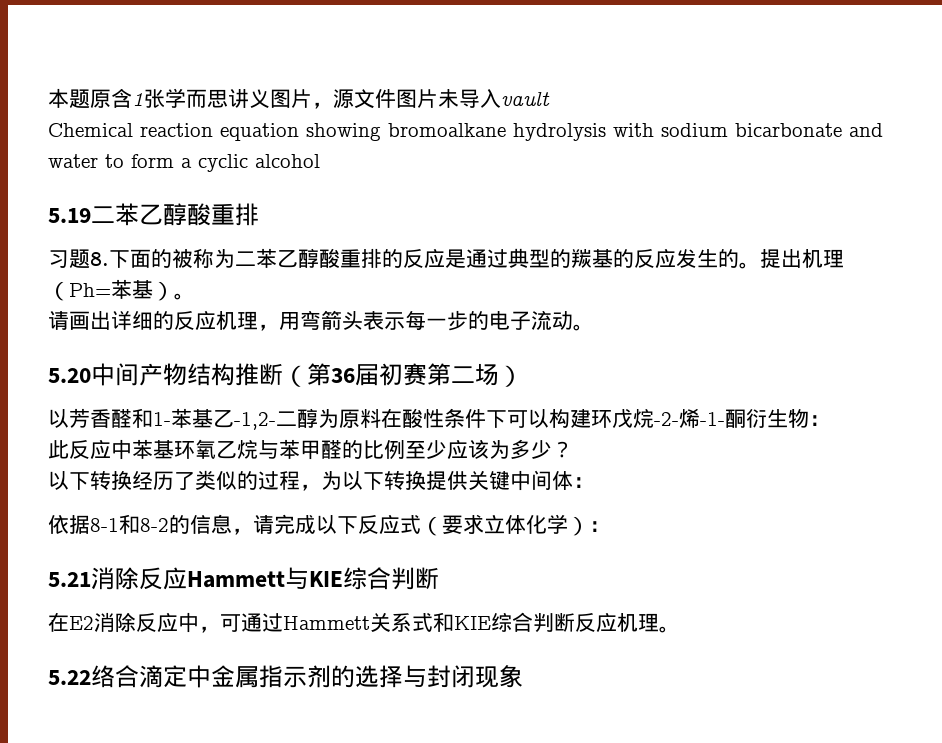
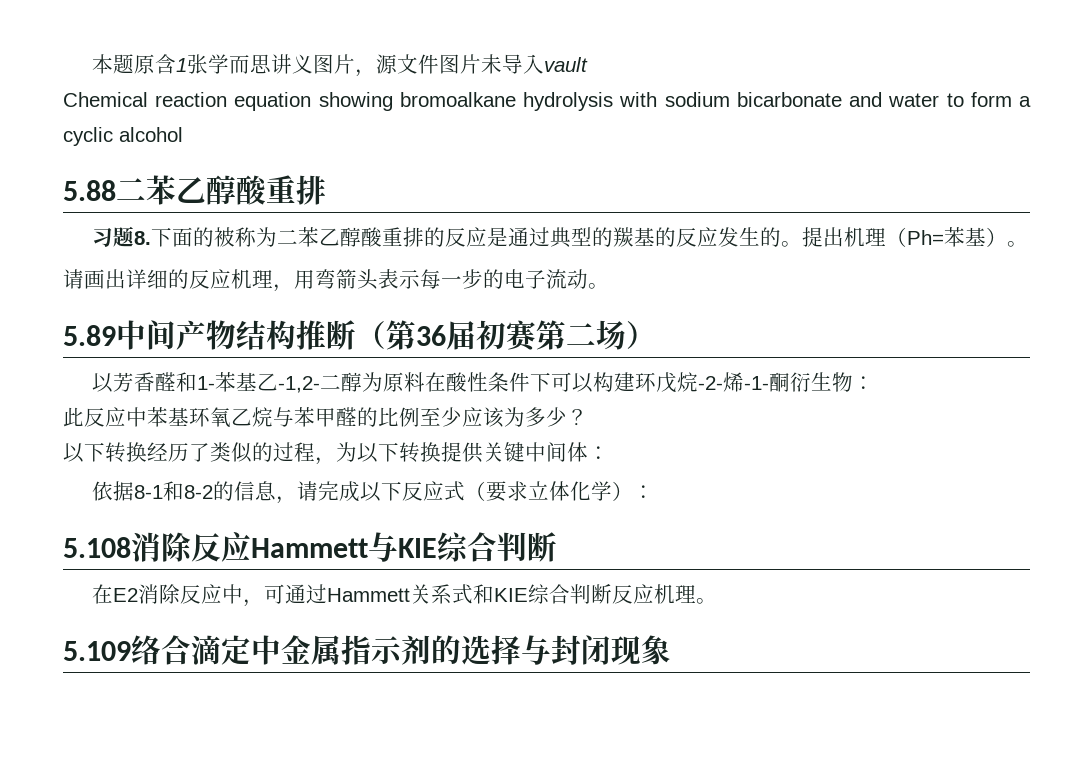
- 5.19二苯乙醇酸重排
+ 5.88二苯乙醇酸重排
- 5.20中间产物结构推断（第36届初赛第二场）
+ 5.89中间产物结构推断（第36届初赛第二场）
- 5.21消除反应Hammett与KIE综合判断
+ 5.108消除反应Hammett与KIE综合判断
- 5.22络合滴定中金属指示剂的选择与封闭现象
+ 5.109络合滴定中金属指示剂的选择与封闭现象

